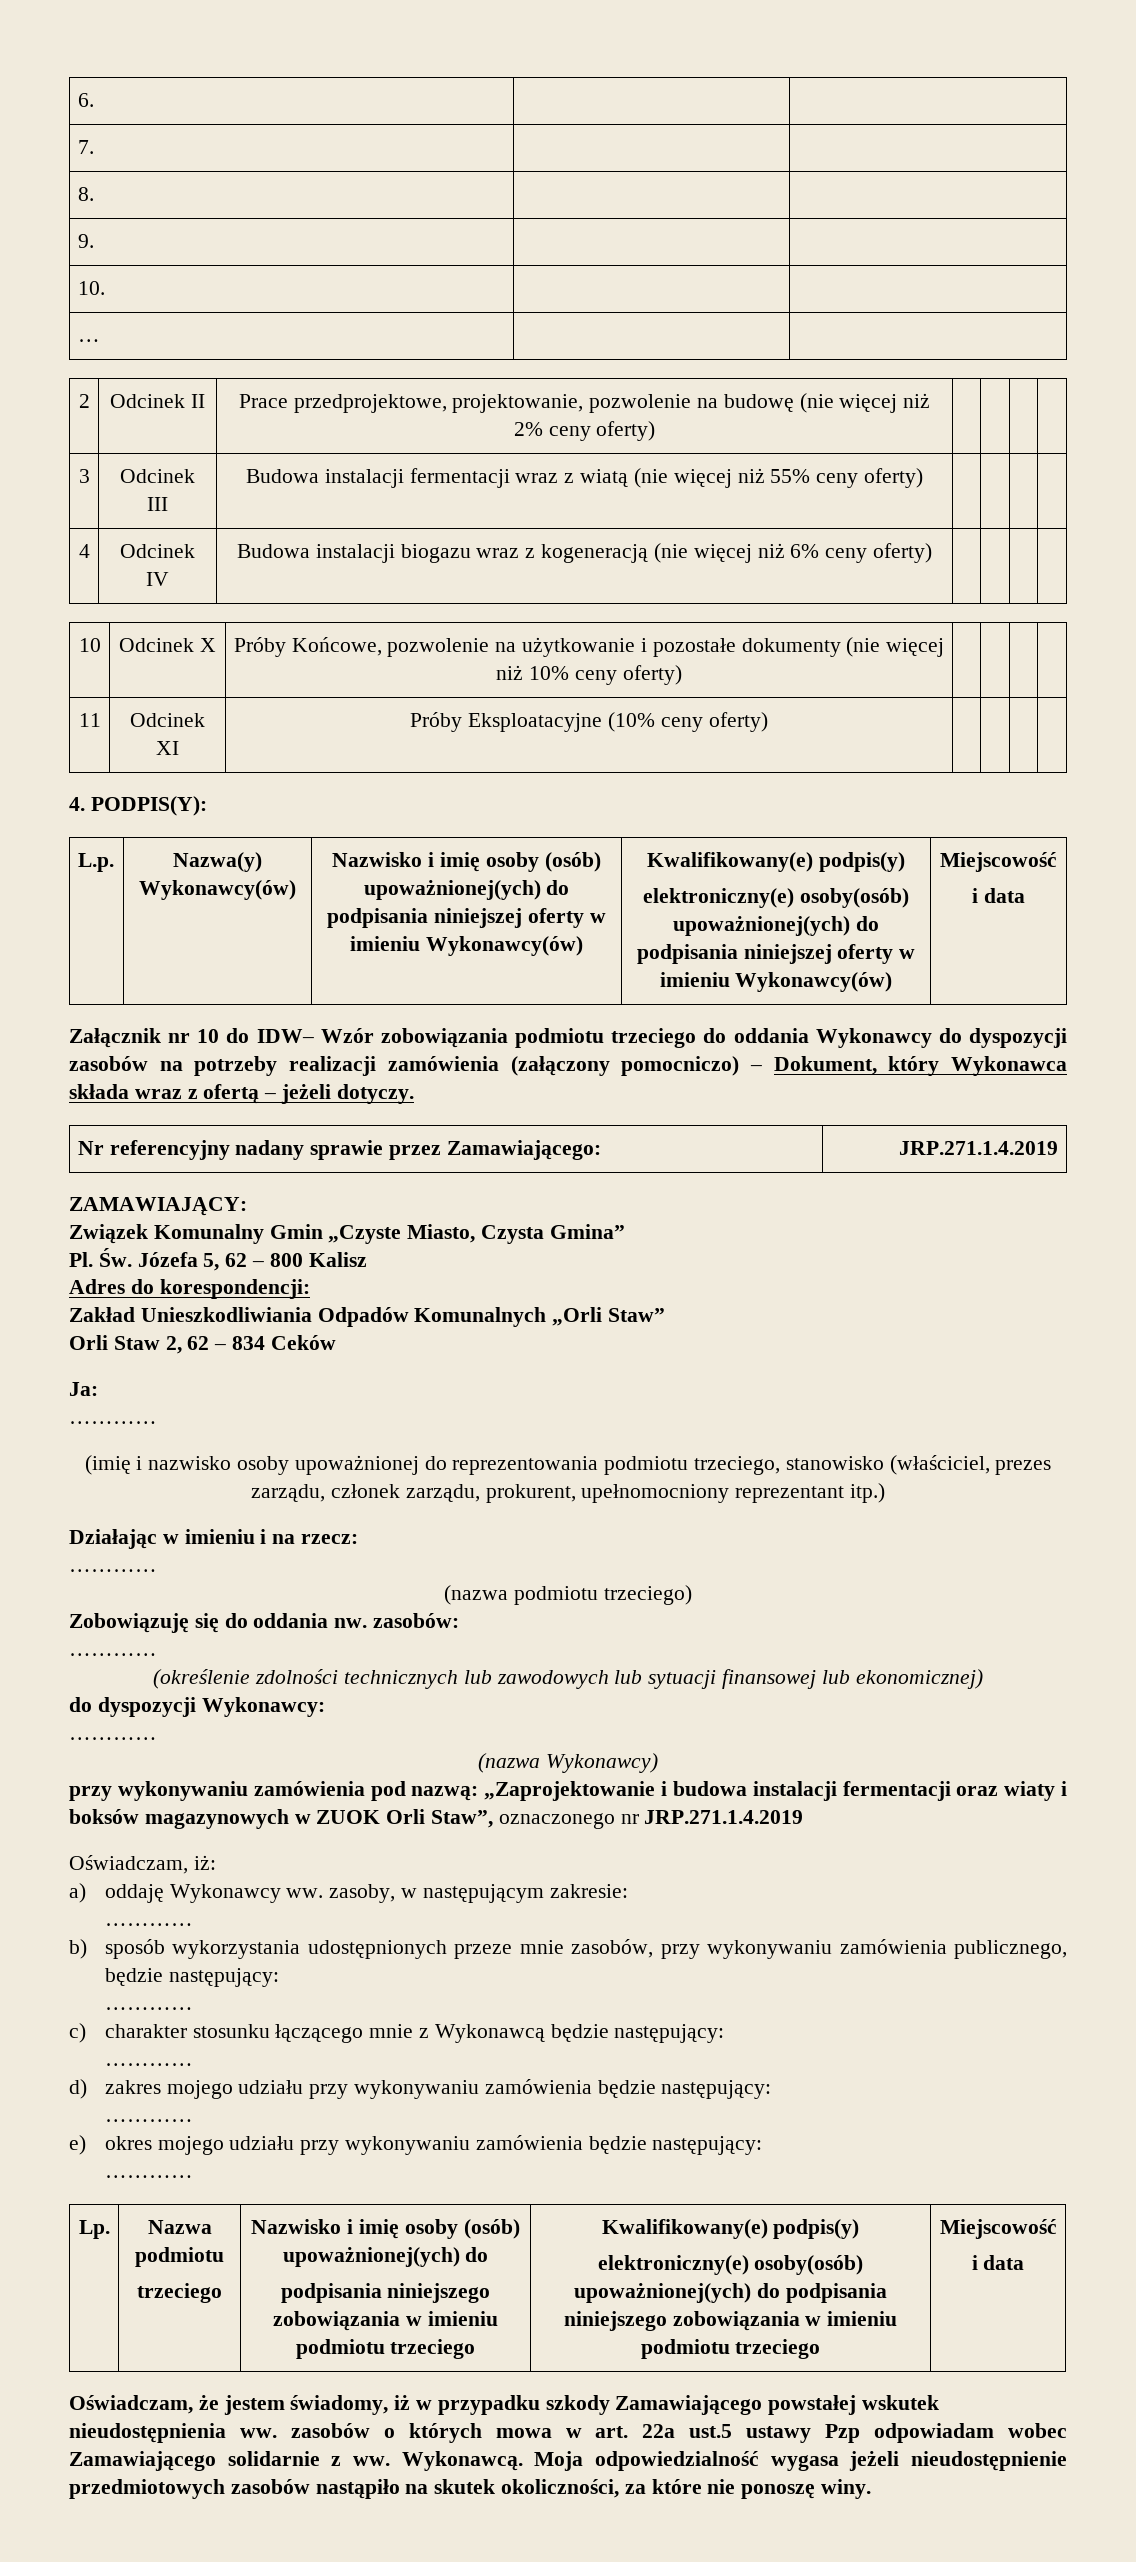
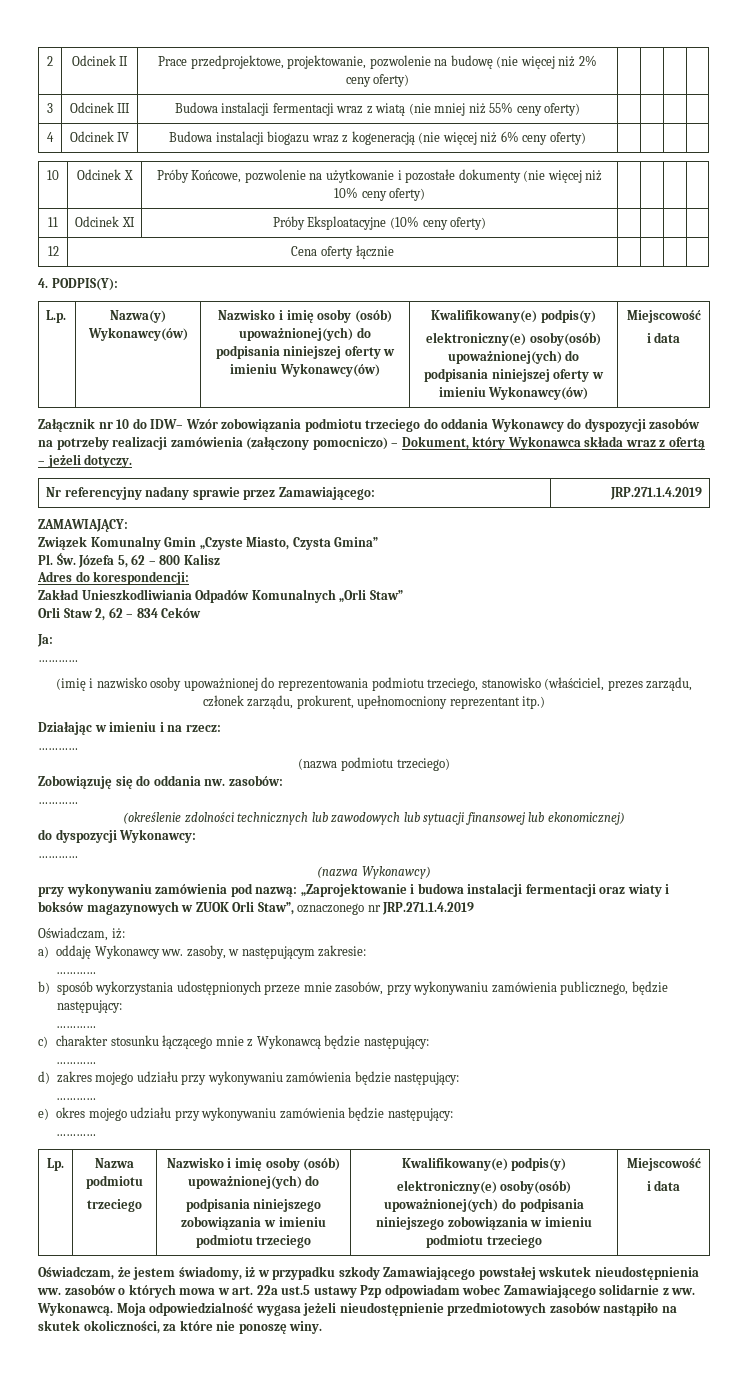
- 6. | |
- 7. | |
- 8. | |
- 9. | |
- 10. | |
- … | |
- 3 | Odcinek III | Budowa instalacji fermentacji wraz z wiatą (nie więcej niż 55% ceny oferty) | | | |
+ 3 | Odcinek III | Budowa instalacji fermentacji wraz z wiatą (nie mniej niż 55% ceny oferty) | | | |
+ 12 | Cena oferty łącznie | | | |

